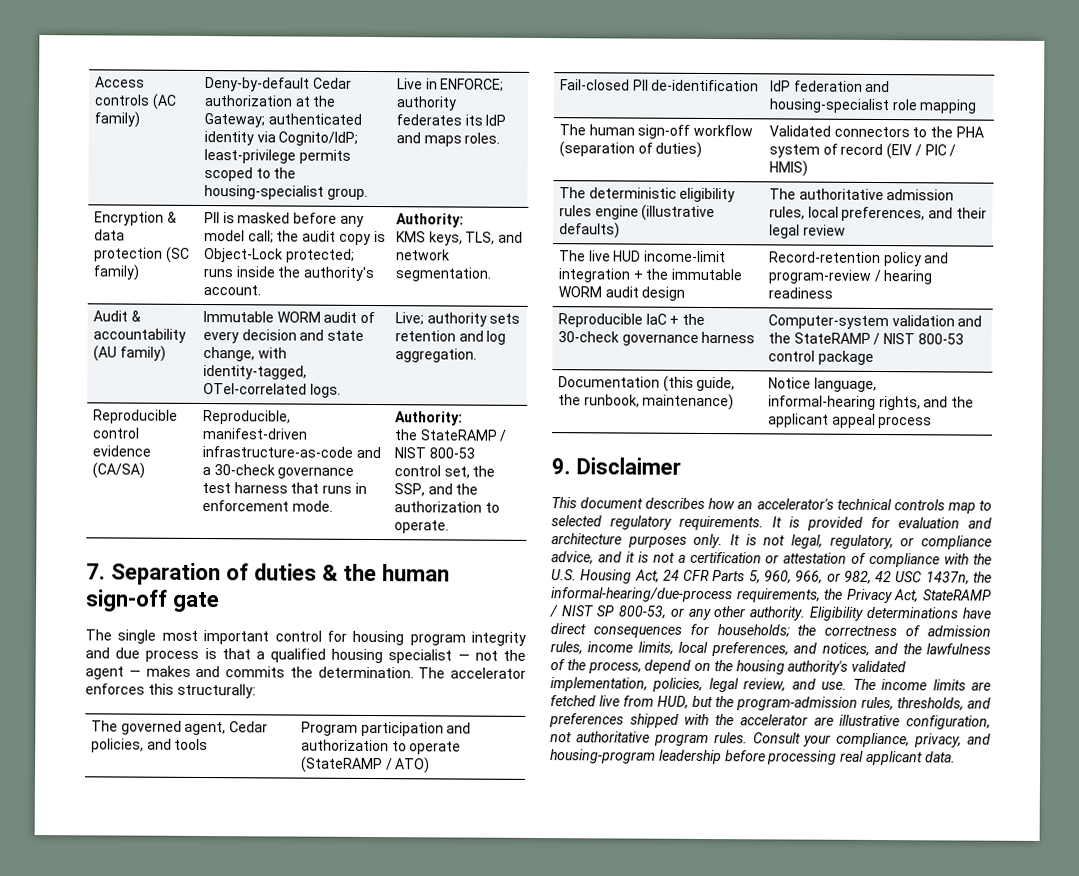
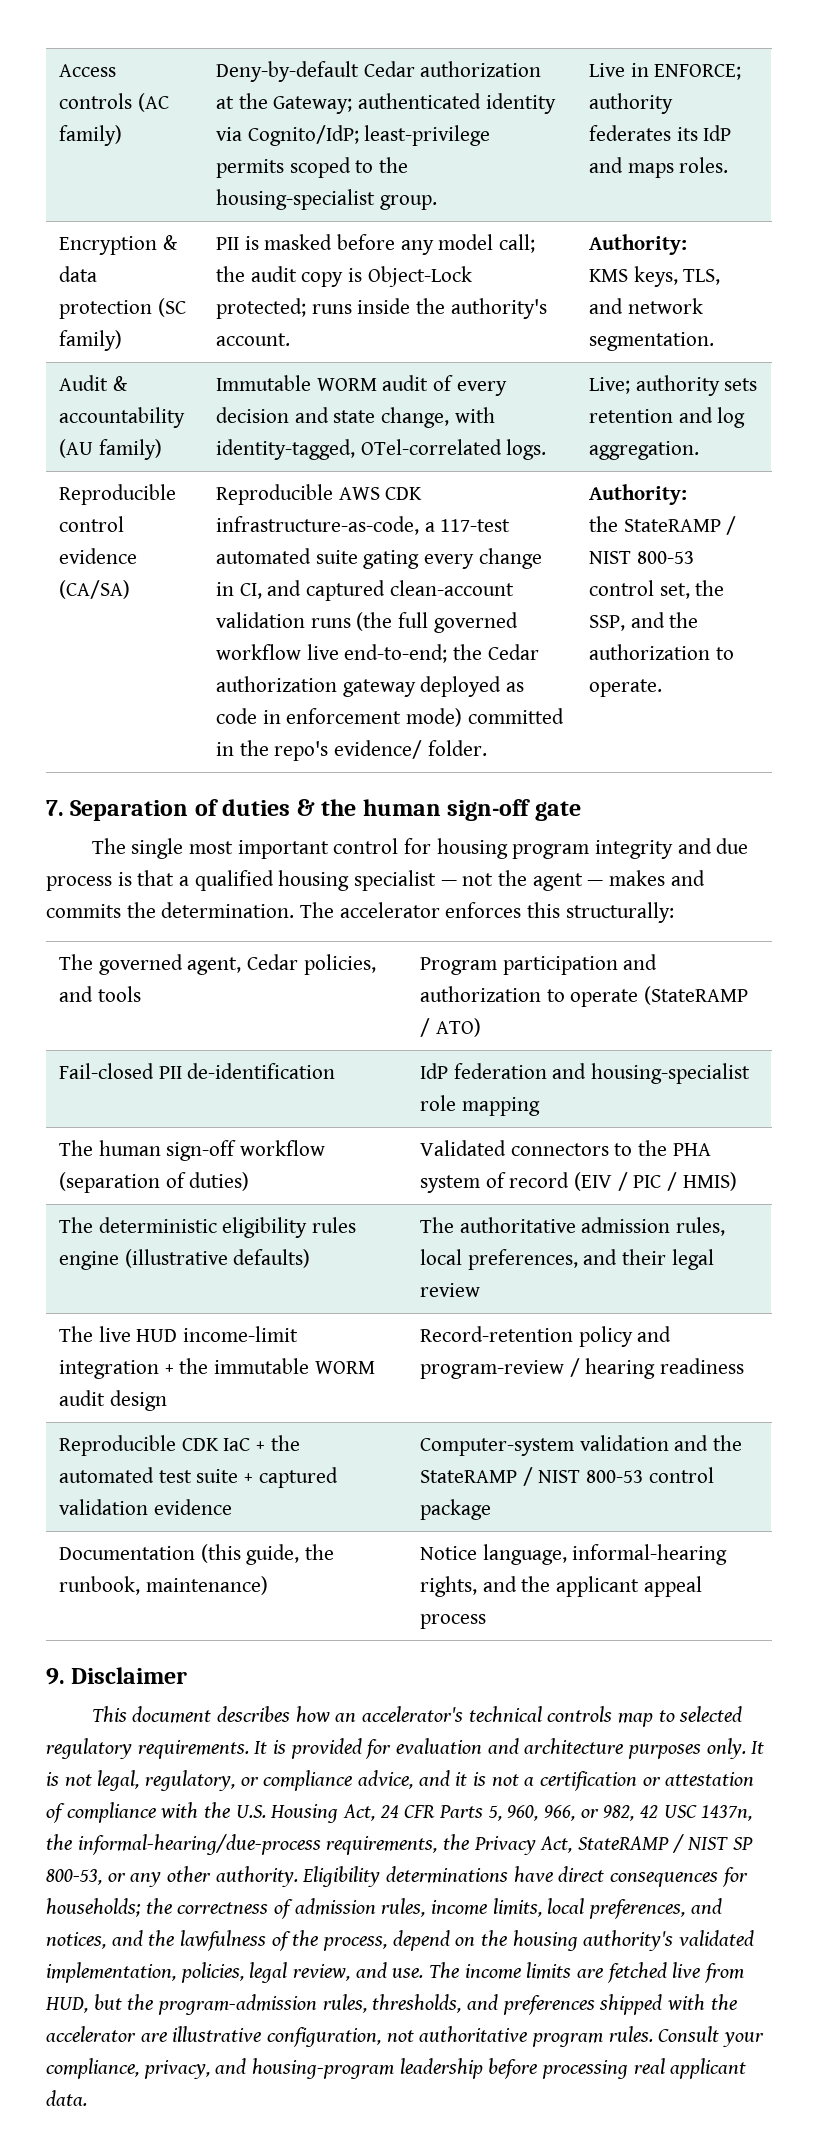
- Reproducible, manifest-driven infrastructure-as-code and a 30-check governance test harness that runs in enforcement mode.
+ Reproducible AWS CDK infrastructure-as-code, a 117-test automated suite gating every change in CI, and captured clean-account validation runs (the full governed workflow live end-to-end; the Cedar authorization gateway deployed as code in enforcement mode) committed in the repo's evidence/ folder.
- Reproducible IaC + the 30-check governance harness | Computer-system validation and the StateRAMP / NIST 800-53 control package
+ Reproducible CDK IaC + the automated test suite + captured validation evidence | Computer-system validation and the StateRAMP / NIST 800-53 control package

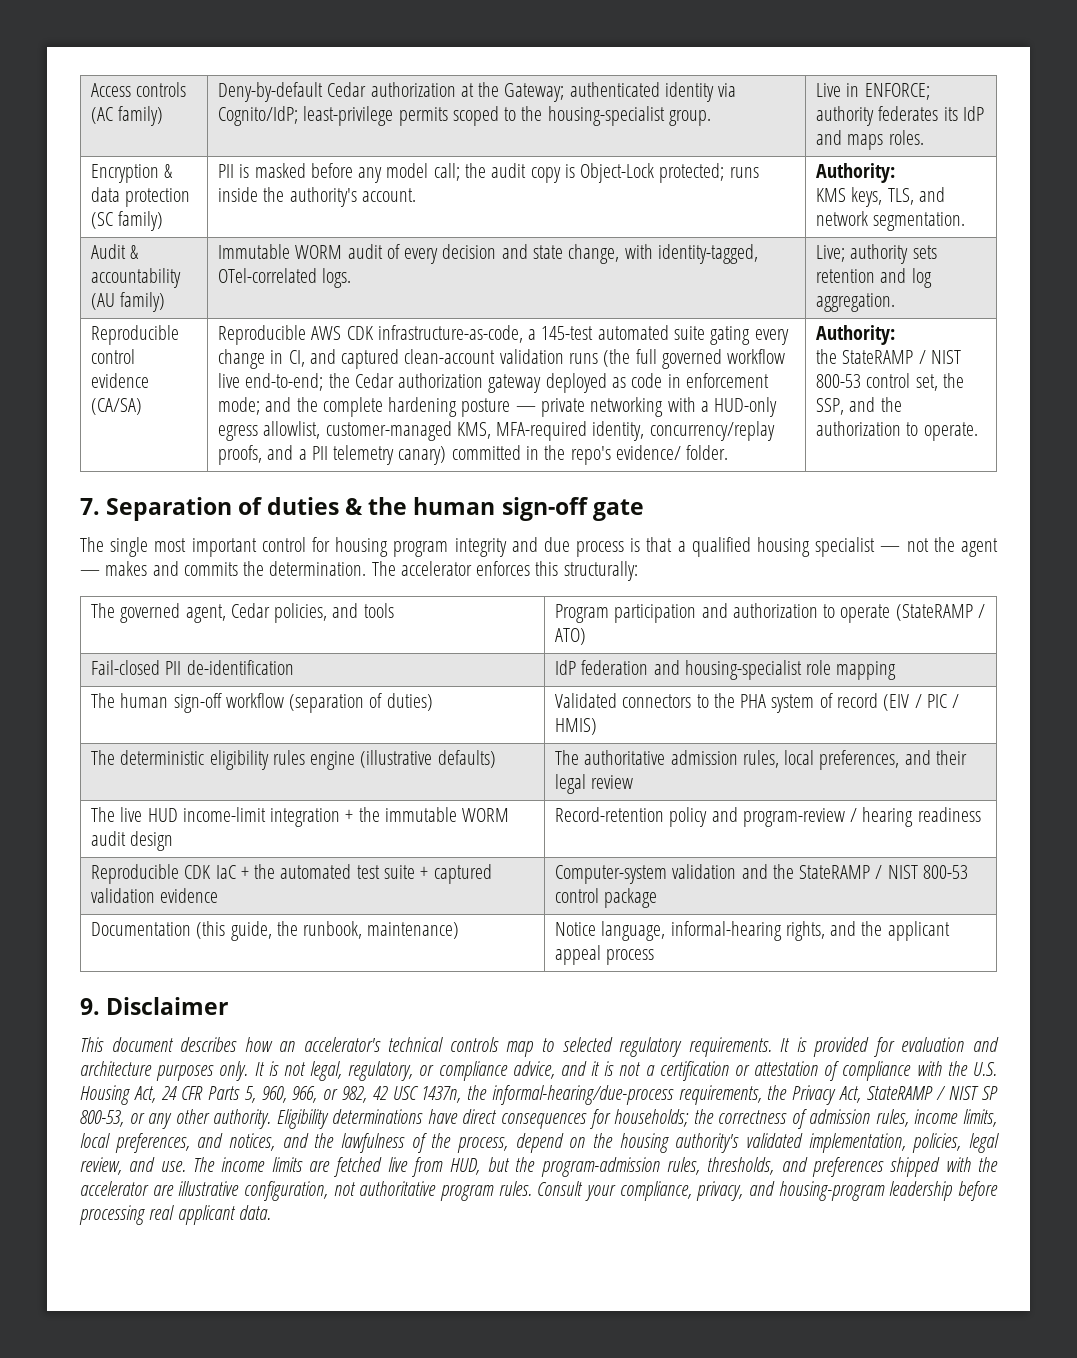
- Reproducible AWS CDK infrastructure-as-code, a 117-test automated suite gating every change in CI, and captured clean-account validation runs (the full governed workflow live end-to-end; the Cedar authorization gateway deployed as code in enforcement mode) committed in the repo's evidence/ folder.
+ Reproducible AWS CDK infrastructure-as-code, a 145-test automated suite gating every change in CI, and captured clean-account validation runs (the full governed workflow live end-to-end; the Cedar authorization gateway deployed as code in enforcement mode; and the complete hardening posture — private networking with a HUD-only egress allowlist, customer-managed KMS, MFA-required identity, concurrency/replay proofs, and a PII telemetry canary) committed in the repo's evidence/ folder.

